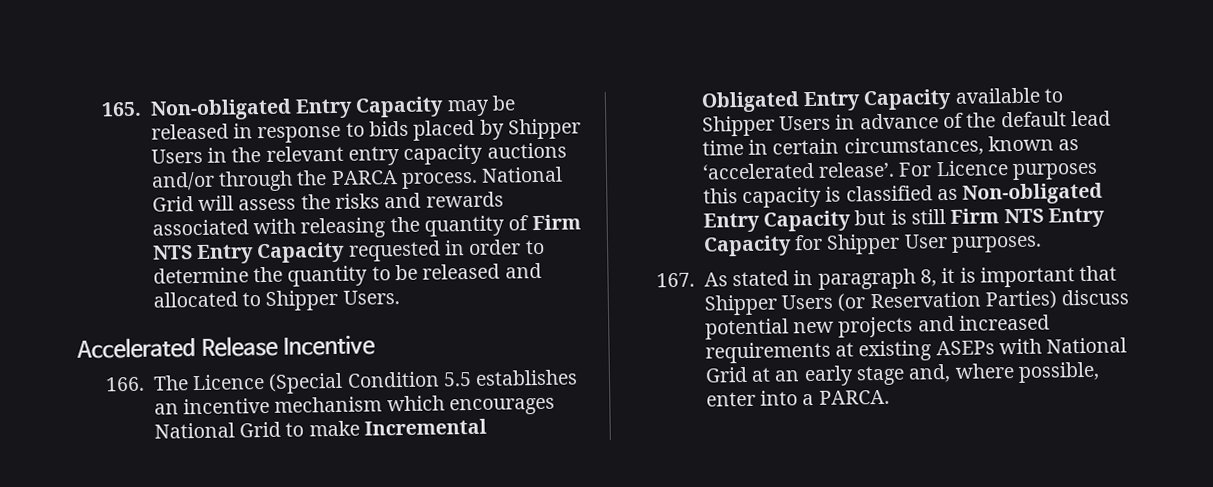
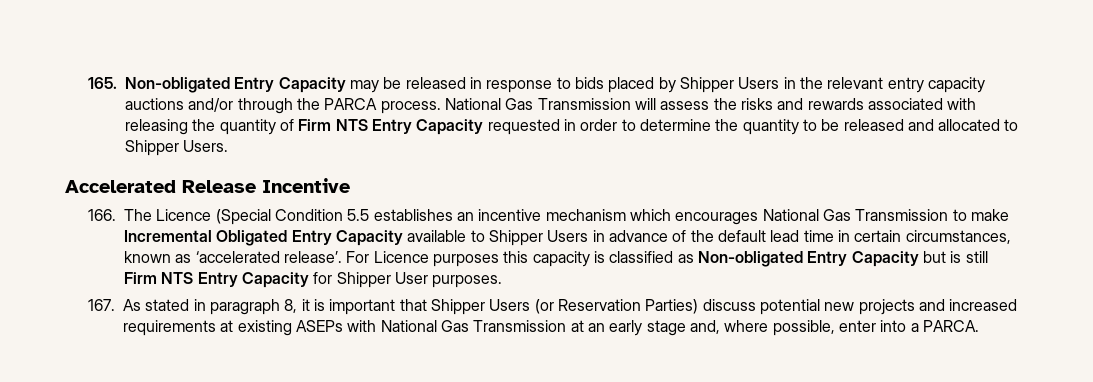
- National Grid will assess the risks and rewards associated with releasing the quantity of Firm NTS Entry Capacity requested in order to determine the quantity to be released and allocated to Shipper Users.
+ National Gas Transmission will assess the risks and rewards associated with releasing the quantity of Firm NTS Entry Capacity requested in order to determine the quantity to be released and allocated to Shipper Users.
- 166. The Licence (Special Condition 5.5 establishes an incentive mechanism which encourages National Grid to make Incremental Obligated Entry Capacity available to Shipper Users in advance of the default lead time in certain circumstances, known as ‘accelerated release’.
+ 166. The Licence (Special Condition 5.5 establishes an incentive mechanism which encourages National Gas Transmission to make Incremental Obligated Entry Capacity available to Shipper Users in advance of the default lead time in certain circumstances, known as ‘accelerated release’.
- 167. As stated in paragraph 8, it is important that Shipper Users (or Reservation Parties) discuss potential new projects and increased requirements at existing ASEPs with National Grid at an early stage and, where possible, enter into a PARCA.
+ 167. As stated in paragraph 8, it is important that Shipper Users (or Reservation Parties) discuss potential new projects and increased requirements at existing ASEPs with National Gas Transmission at an early stage and, where possible, enter into a PARCA.

